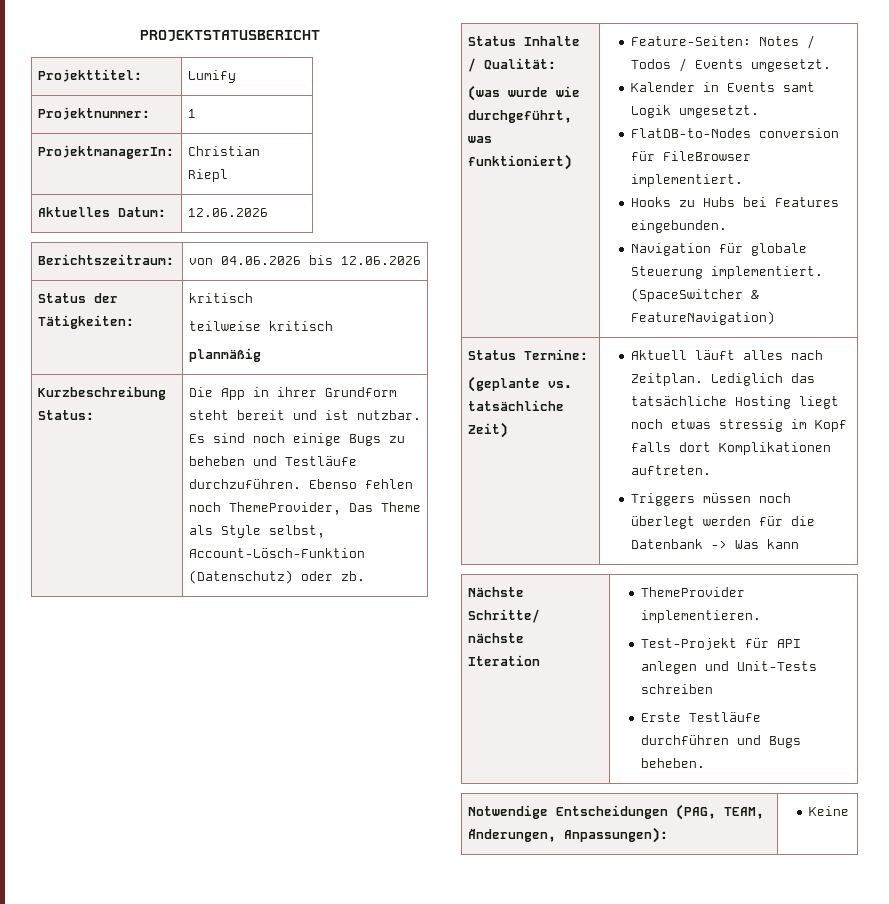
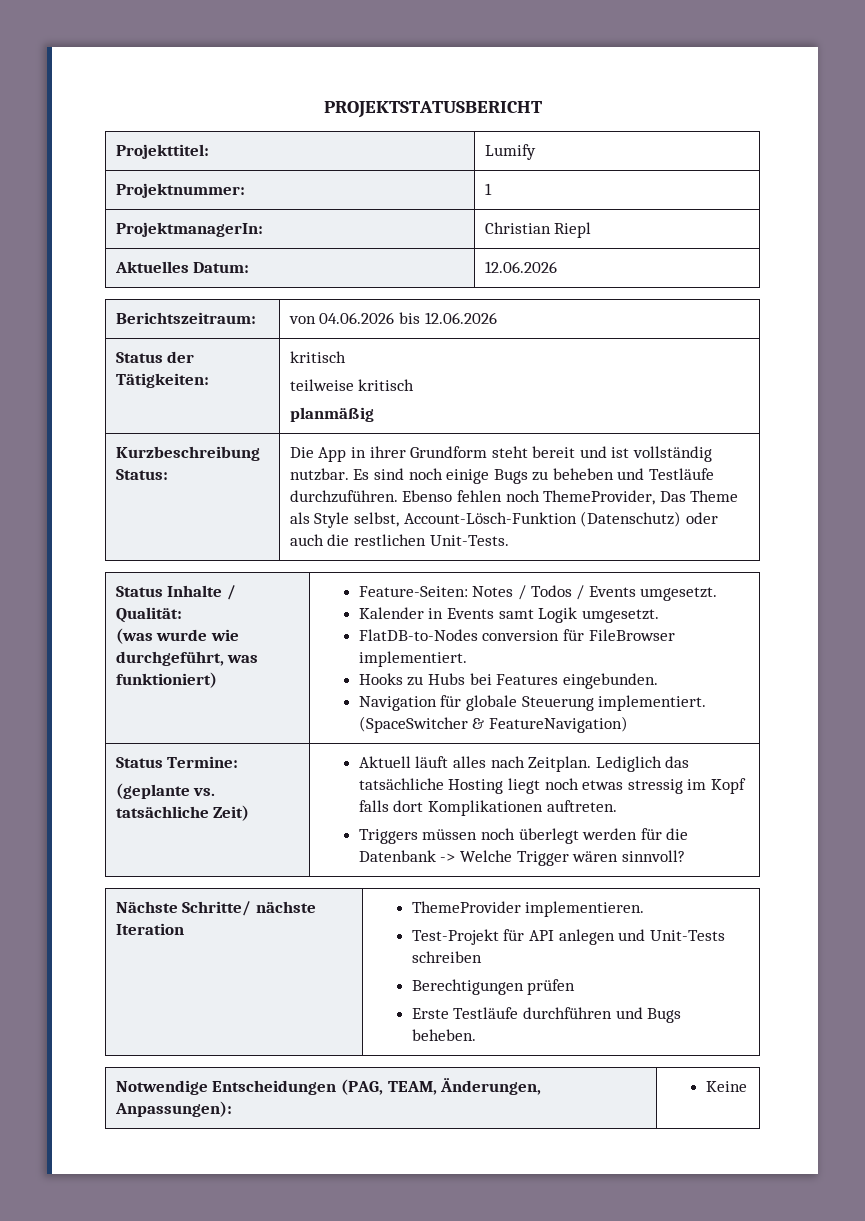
- Kurzbeschreibung Status: | Die App in ihrer Grundform steht bereit und ist nutzbar. Es sind noch einige Bugs zu beheben und Testläufe durchzuführen. Ebenso fehlen noch ThemeProvider, Das Theme als Style selbst, Account-Lösch-Funktion (Datenschutz) oder zb.
+ Kurzbeschreibung Status: | Die App in ihrer Grundform steht bereit und ist vollständig nutzbar. Es sind noch einige Bugs zu beheben und Testläufe durchzuführen. Ebenso fehlen noch ThemeProvider, Das Theme als Style selbst, Account-Lösch-Funktion (Datenschutz) oder auch die restlichen Unit-Tests.
  Status Termine:
  (geplante vs. tatsächliche Zeit) | Aktuell läuft alles nach Zeitplan. Lediglich das tatsächliche Hosting liegt noch etwas stressig im Kopf falls dort Komplikationen auftreten.
- Triggers müssen noch überlegt werden für die Datenbank -> Was kann
+ Triggers müssen noch überlegt werden für die Datenbank -> Welche Trigger wären sinnvoll?
  Nächste Schritte/ nächste Iteration | ThemeProvider implementieren.
  Test-Projekt für API anlegen und Unit-Tests schreiben
+ Berechtigungen prüfen

